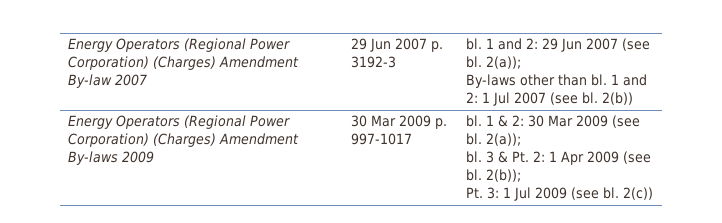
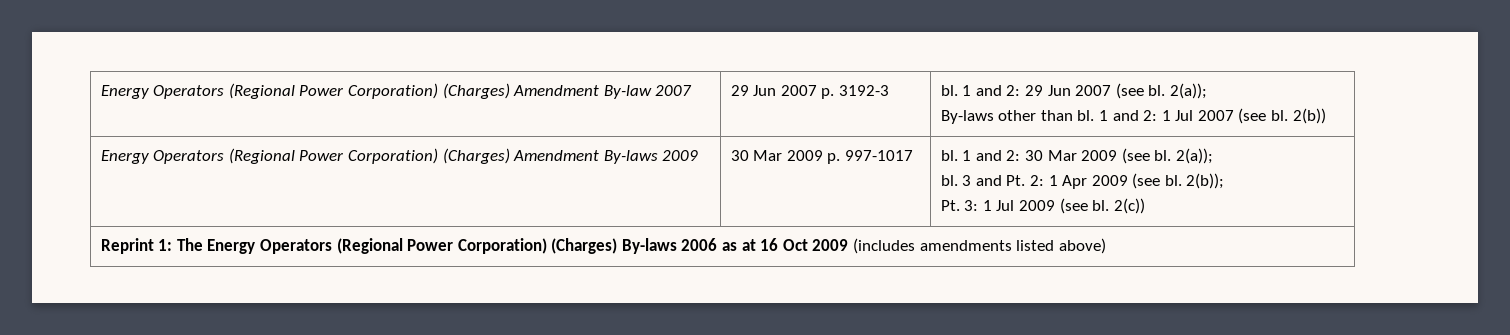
- 1 & 2: 30 Mar 2009 (see bl.
+ 1 and 2: 30 Mar 2009 (see bl.
- 3 & Pt. 2: 1 Apr 2009 (see bl.
+ 3 and Pt. 2: 1 Apr 2009 (see bl.
+ Reprint 1: The Energy Operators (Regional Power Corporation) (Charges) By-laws 2006 as at 16 Oct 2009 (includes amendments listed above)

